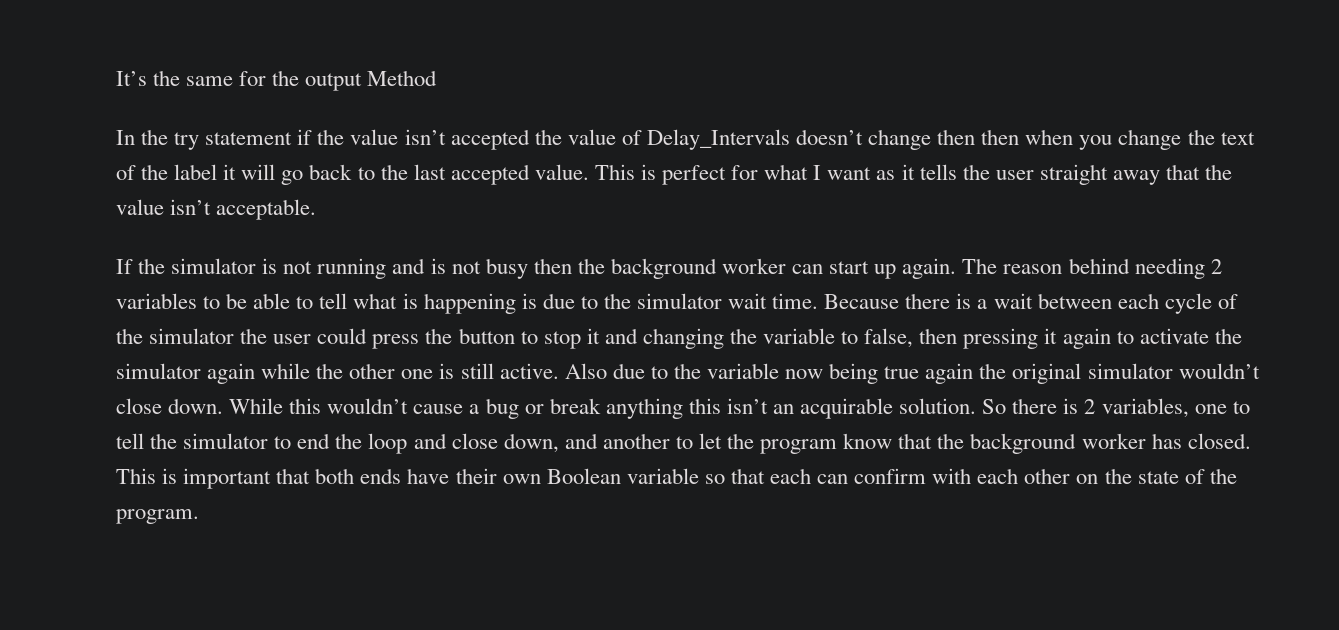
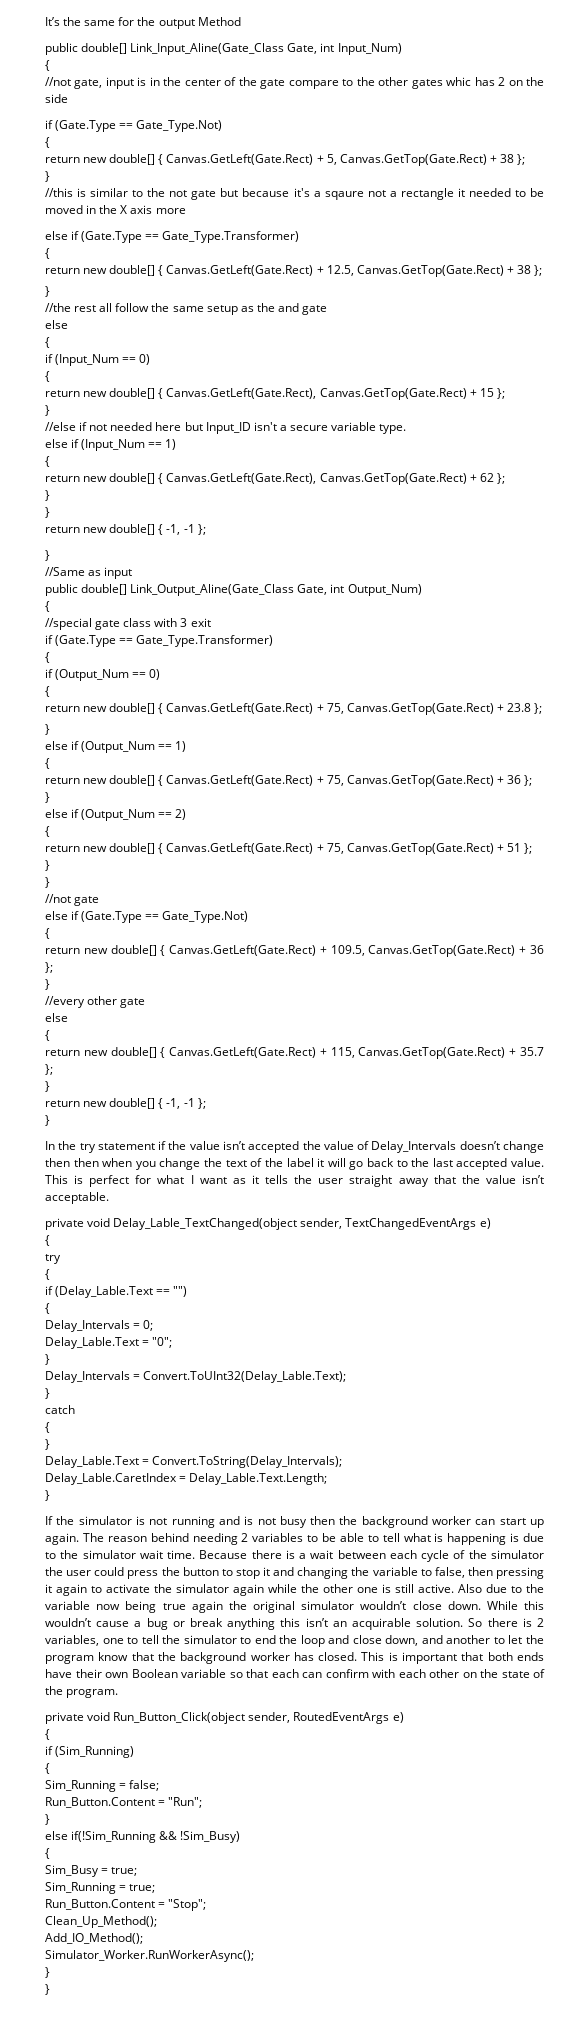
+ public double[] Link_Input_Aline(Gate_Class Gate, int Input_Num)
+ {
+ //not gate, input is in the center of the gate compare to the other gates whic has 2 on the side
+ if (Gate.Type == Gate_Type.Not)
+ {
+ return new double[] { Canvas.GetLeft(Gate.Rect) + 5, Canvas.GetTop(Gate.Rect) + 38 };
+ }
+ //this is similar to the not gate but because it's a sqaure not a rectangle it needed to be moved in the X axis more
+ else if (Gate.Type == Gate_Type.Transformer)
+ {
+ return new double[] { Canvas.GetLeft(Gate.Rect) + 12.5, Canvas.GetTop(Gate.Rect) + 38 };
+ }
+ //the rest all follow the same setup as the and gate
+ else
+ {
+ if (Input_Num == 0)
+ {
+ return new double[] { Canvas.GetLeft(Gate.Rect), Canvas.GetTop(Gate.Rect) + 15 };
+ }
+ //else if not needed here but Input_ID isn't a secure variable type.
+ else if (Input_Num == 1)
+ {
+ return new double[] { Canvas.GetLeft(Gate.Rect), Canvas.GetTop(Gate.Rect) + 62 };
+ }
+ }
+ return new double[] { -1, -1 };
+ }
+ //Same as input
+ public double[] Link_Output_Aline(Gate_Class Gate, int Output_Num)
+ {
+ //special gate class with 3 exit
+ if (Gate.Type == Gate_Type.Transformer)
+ {
+ if (Output_Num == 0)
+ {
+ return new double[] { Canvas.GetLeft(Gate.Rect) + 75, Canvas.GetTop(Gate.Rect) + 23.8 };
+ }
+ else if (Output_Num == 1)
+ {
+ return new double[] { Canvas.GetLeft(Gate.Rect) + 75, Canvas.GetTop(Gate.Rect) + 36 };
+ }
+ else if (Output_Num == 2)
+ {
+ return new double[] { Canvas.GetLeft(Gate.Rect) + 75, Canvas.GetTop(Gate.Rect) + 51 };
+ }
+ }
+ //not gate
+ else if (Gate.Type == Gate_Type.Not)
+ {
+ return new double[] { Canvas.GetLeft(Gate.Rect) + 109.5, Canvas.GetTop(Gate.Rect) + 36 };
+ }
+ //every other gate
+ else
+ {
+ return new double[] { Canvas.GetLeft(Gate.Rect) + 115, Canvas.GetTop(Gate.Rect) + 35.7 };
+ }
+ return new double[] { -1, -1 };
+ }
+ private void Delay_Lable_TextChanged(object sender, TextChangedEventArgs e)
+ {
+ try
+ {
+ if (Delay_Lable.Text == "")
+ {
+ Delay_Intervals = 0;
+ Delay_Lable.Text = "0";
+ }
+ Delay_Intervals = Convert.ToUInt32(Delay_Lable.Text);
+ }
+ catch
+ {
+ }
+ Delay_Lable.Text = Convert.ToString(Delay_Intervals);
+ Delay_Lable.CaretIndex = Delay_Lable.Text.Length;
+ }
+ private void Run_Button_Click(object sender, RoutedEventArgs e)
+ {
+ if (Sim_Running)
+ {
+ Sim_Running = false;
+ Run_Button.Content = "Run";
+ }
+ else if(!Sim_Running && !Sim_Busy)
+ {
+ Sim_Busy = true;
+ Sim_Running = true;
+ Run_Button.Content = "Stop";
+ Clean_Up_Method();
+ Add_IO_Method();
+ Simulator_Worker.RunWorkerAsync();
+ }
+ }

